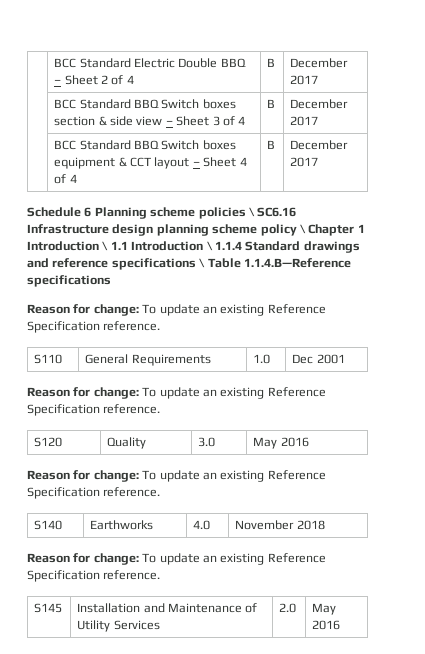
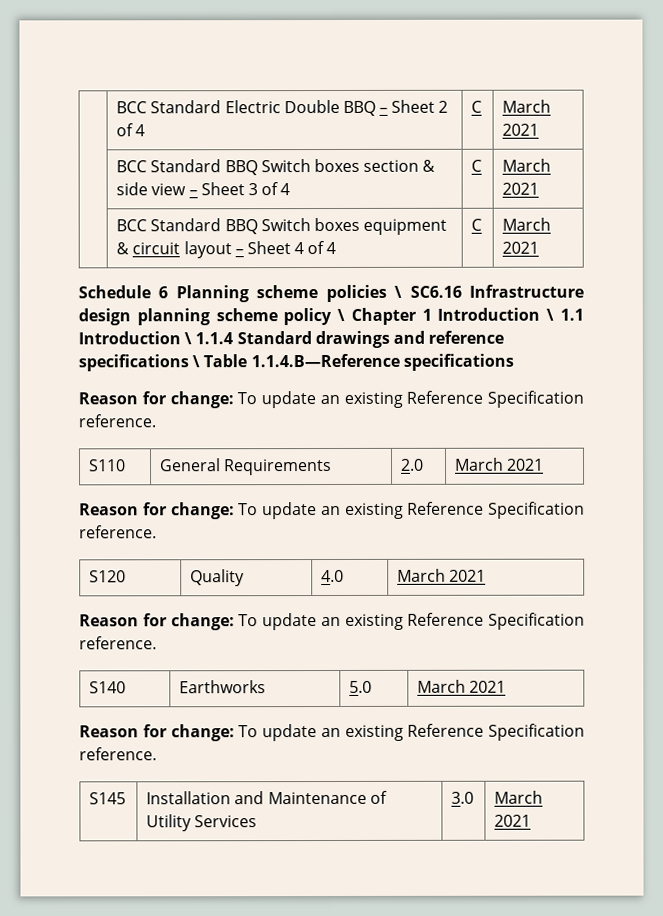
- | BCC Standard Electric Double BBQ – Sheet 2 of 4 | B | December 2017
+ | BCC Standard Electric Double BBQ – Sheet 2 of 4 | C | March 2021
- | BCC Standard BBQ Switch boxes section & side view – Sheet 3 of 4 | B | December 2017
+ | BCC Standard BBQ Switch boxes section & side view – Sheet 3 of 4 | C | March 2021
- | BCC Standard BBQ Switch boxes equipment & CCT layout – Sheet 4 of 4 | B | December 2017
+ | BCC Standard BBQ Switch boxes equipment & circuit layout – Sheet 4 of 4 | C | March 2021
- S110 | General Requirements | 1.0 | Dec 2001
+ S110 | General Requirements | 2.0 | March 2021
- S120 | Quality | 3.0 | May 2016
+ S120 | Quality | 4.0 | March 2021
- S140 | Earthworks | 4.0 | November 2018
+ S140 | Earthworks | 5.0 | March 2021
- S145 | Installation and Maintenance of Utility Services | 2.0 | May 2016
+ S145 | Installation and Maintenance of Utility Services | 3.0 | March 2021

